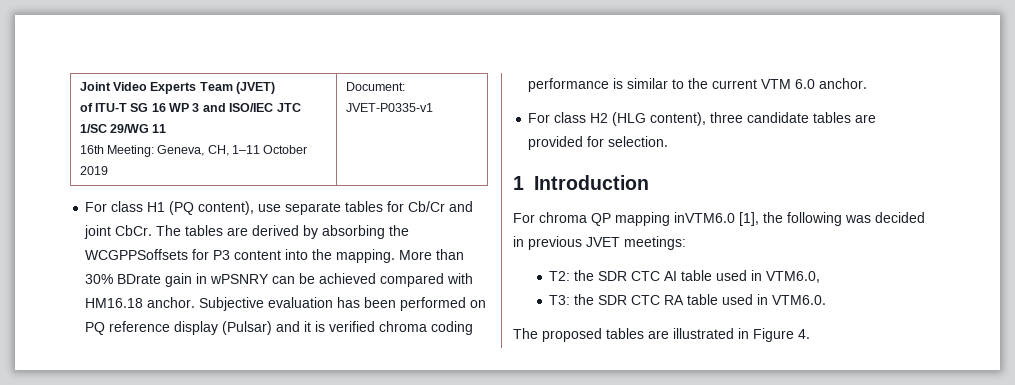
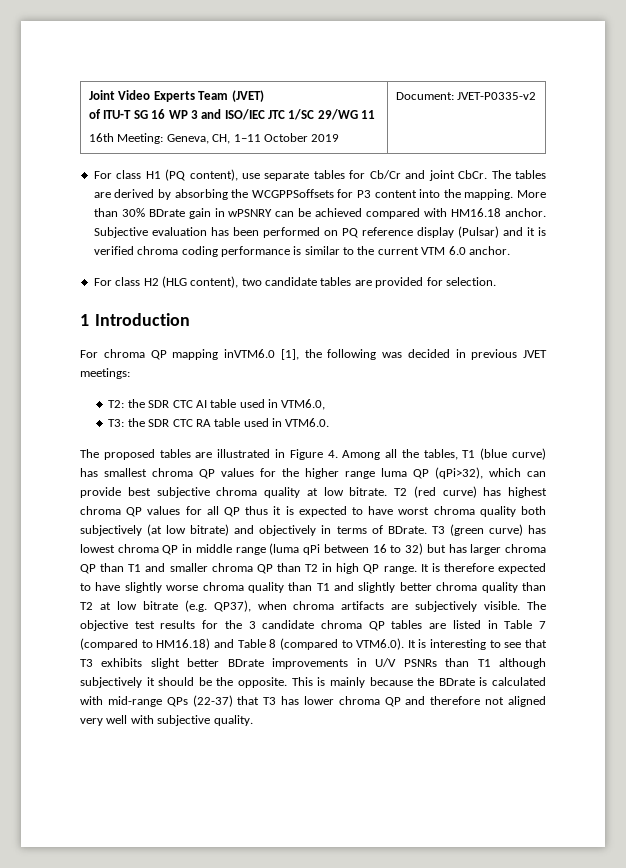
  Joint Video Experts Team (JVET)
  of ITU-T SG 16 WP 3 and ISO/IEC JTC 1/SC 29/WG 11
- 16th Meeting: Geneva, CH, 1–11 October 2019 | Document: JVET-P0335-v1
+ 16th Meeting: Geneva, CH, 1–11 October 2019 | Document: JVET-P0335-v2
- For class H2 (HLG content), three candidate tables are provided for selection.
+ For class H2 (HLG content), two candidate tables are provided for selection.
- The proposed tables are illustrated in Figure 4.
+ The proposed tables are illustrated in Figure 4. Among all the tables, T1 (blue curve) has smallest chroma QP values for the higher range luma QP (qPi>32), which can provide best subjective chroma quality at low bitrate. T2 (red curve) has highest chroma QP values for all QP thus it is expected to have worst chroma quality both subjectively (at low bitrate) and objectively in terms of BDrate. T3 (green curve) has lowest chroma QP in middle range (luma qPi between 16 to 32) but has larger chroma QP than T1 and smaller chroma QP than T2 in high QP range. It is therefore expected to have slightly worse chroma quality than T1 and slightly better chroma quality than T2 at low bitrate (e.g. QP37), when chroma artifacts are subjectively visible. The objective test results for the 3 candidate chroma QP tables are listed in Table 7 (compared to HM16.18) and Table 8 (compared to VTM6.0). It is interesting to see that T3 exhibits slight better BDrate improvements in U/V PSNRs than T1 although subjectively it should be the opposite. This is mainly because the BDrate is calculated with mid-range QPs (22-37) that T3 has lower chroma QP and therefore not aligned very well with subjective quality.

